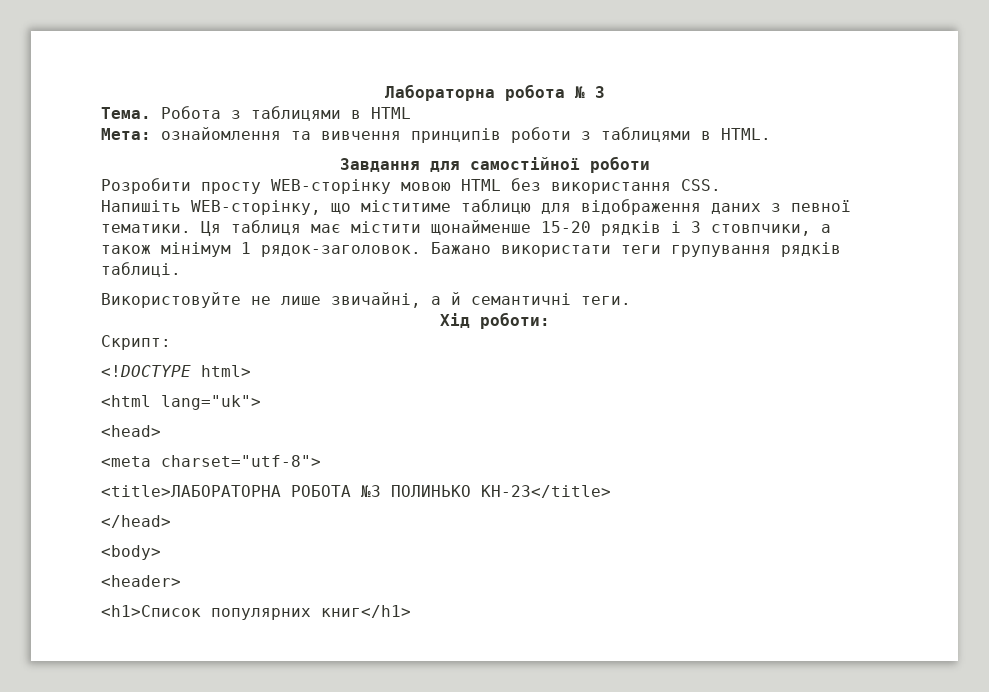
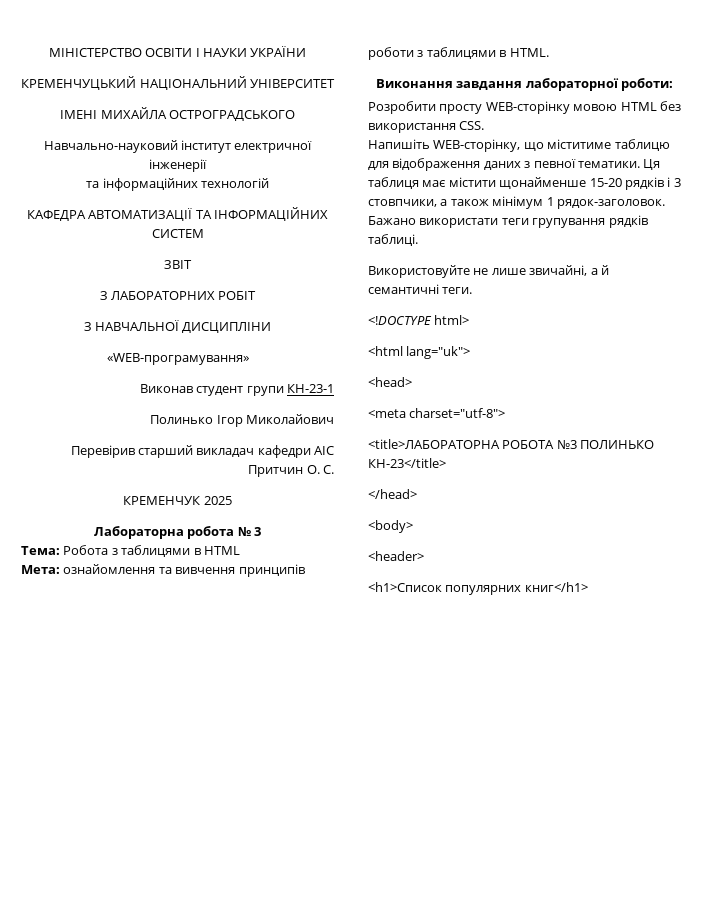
+ МІНІСТЕРСТВО ОСВІТИ І НАУКИ УКРАЇНИ
+ КРЕМЕНЧУЦЬКИЙ НАЦІОНАЛЬНИЙ УНІВЕРСИТЕТ
+ ІМЕНІ МИХАЙЛА ОСТРОГРАДСЬКОГО
+ Навчально-науковий інститут електричної інженерії
+ та інформаційних технологій
+ КАФЕДРА АВТОМАТИЗАЦІЇ ТА ІНФОРМАЦІЙНИХ СИСТЕМ
+ ЗВІТ
+ З ЛАБОРАТОРНИХ РОБІТ
+ З НАВЧАЛЬНОЇ ДИСЦИПЛІНИ
+ «WEB-програмування»
+ Виконав студент групи КН-23-1
+ Полинько Ігор Миколайович
+ Перевірив старший викладач кафедри АІС Притчин О. С.
+ КРЕМЕНЧУК 2025
- Тема. Робота з таблицями в HTML
+ Тема: Робота з таблицями в HTML
- Завдання для самостійної роботи
+ Виконання завдання лабораторної роботи:
- Хід роботи:
- Скрипт:

